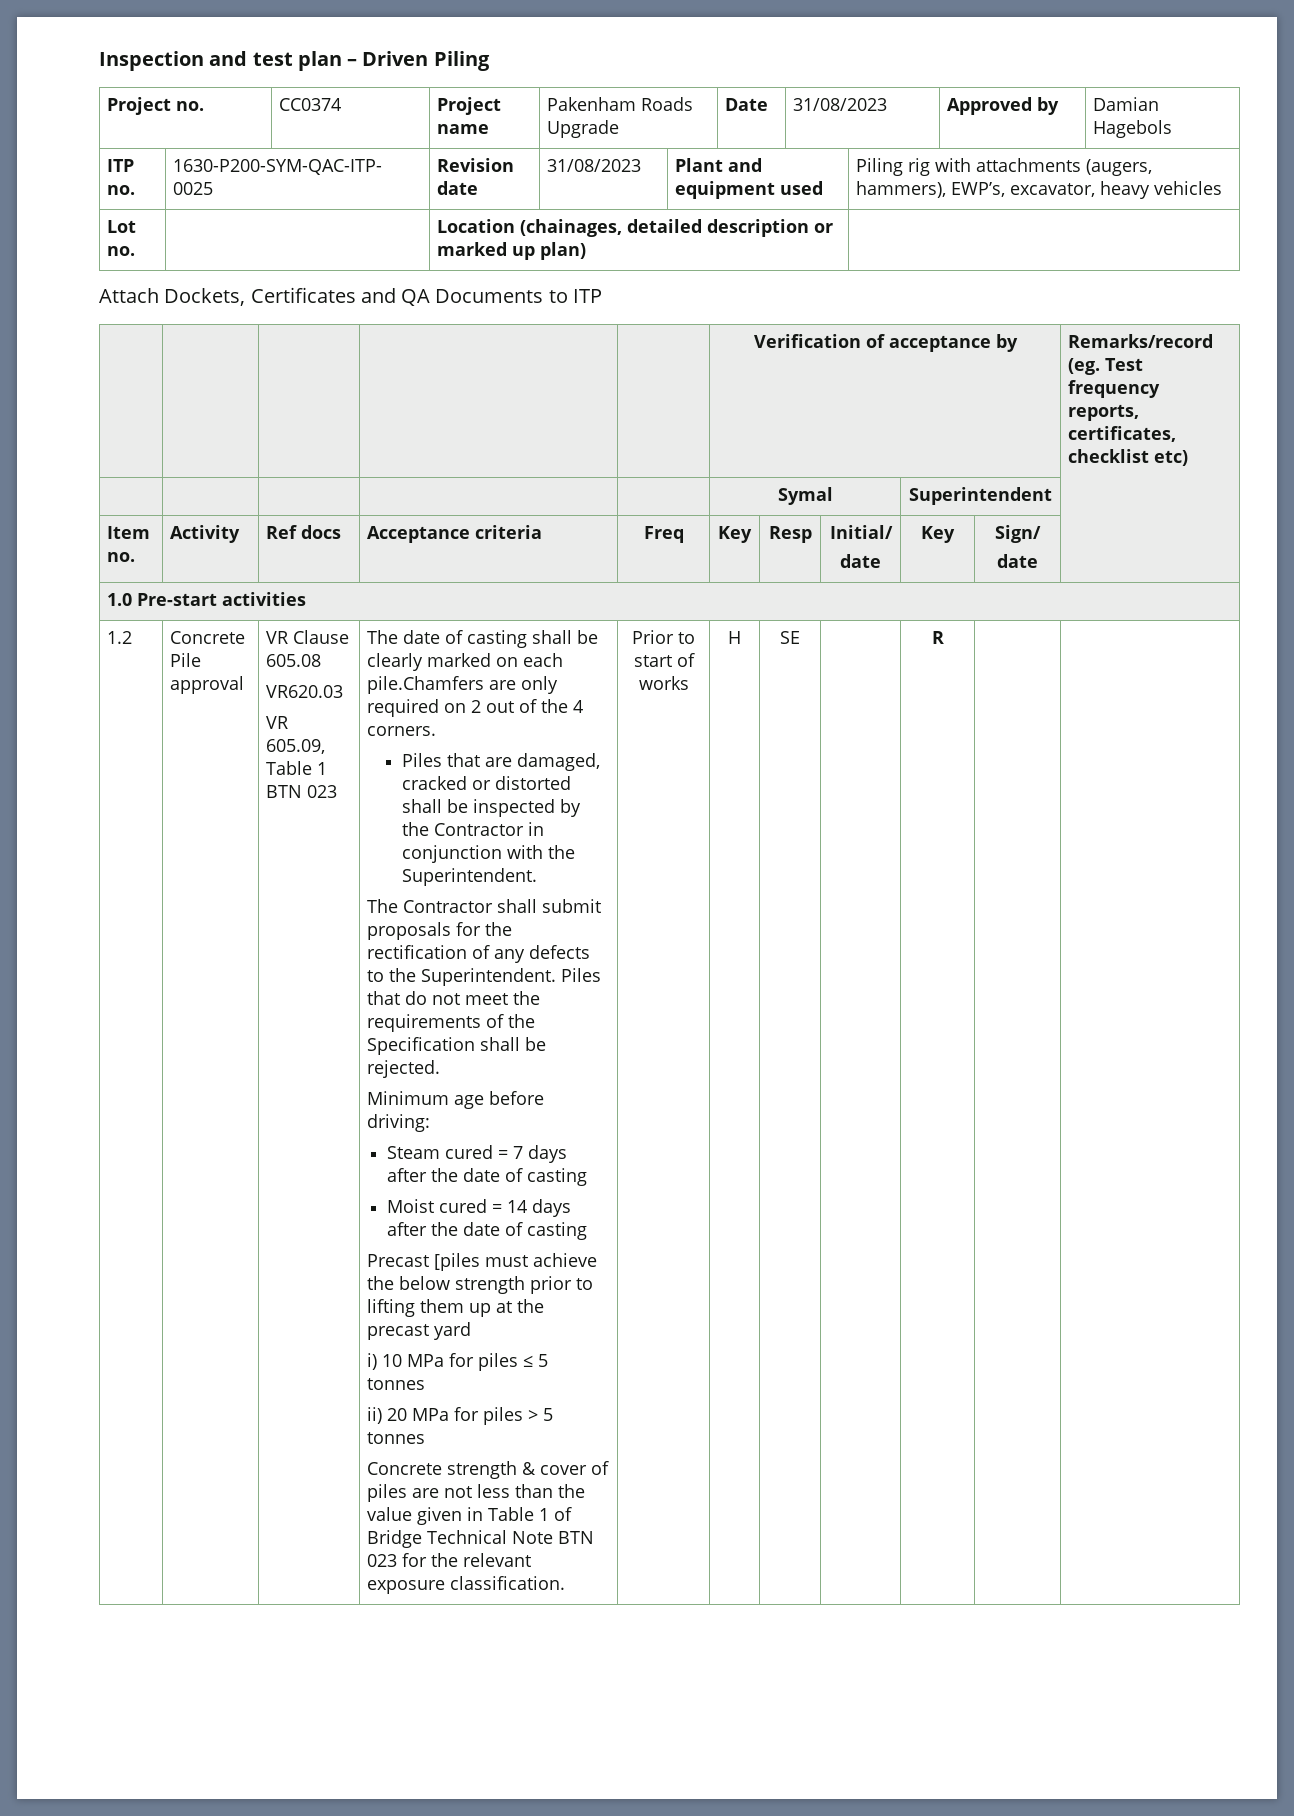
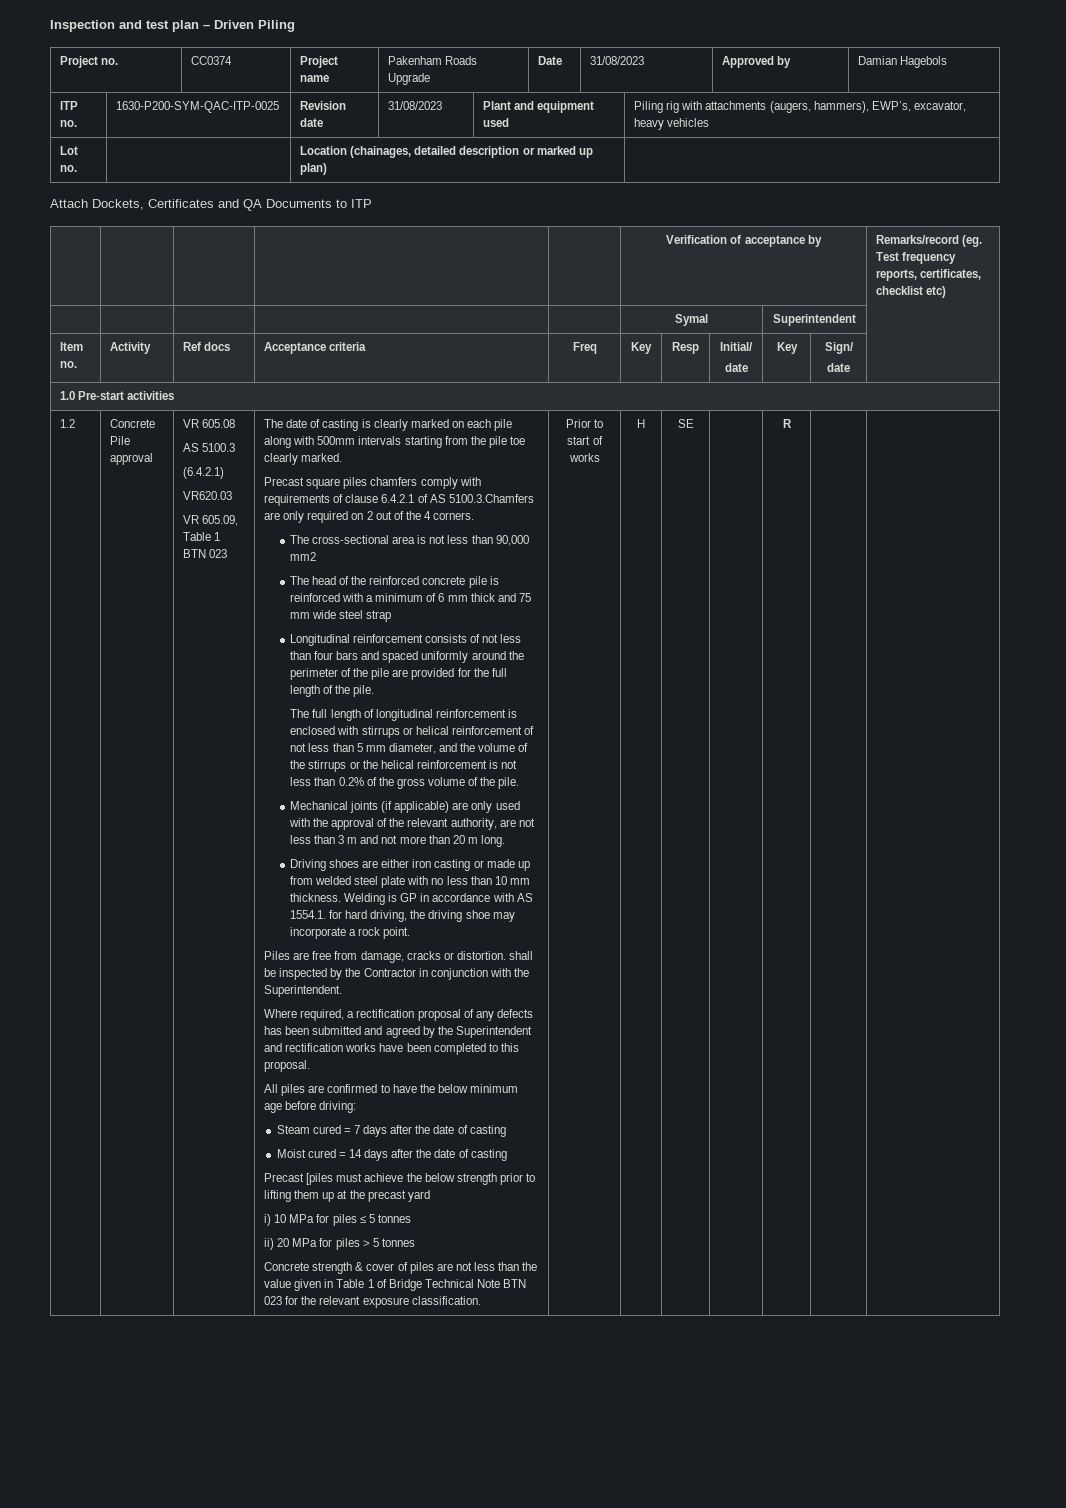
- VR Clause 605.08
+ VR 605.08
+ AS 5100.3
+ (6.4.2.1)
- The date of casting shall be clearly marked on each pile.Chamfers are only required on 2 out of the 4 corners.
+ The date of casting is clearly marked on each pile along with 500mm intervals starting from the pile toe clearly marked.
+ Precast square piles chamfers comply with requirements of clause 6.4.2.1 of AS 5100.3.Chamfers are only required on 2 out of the 4 corners.
- Piles that are damaged, cracked or distorted shall be inspected by the Contractor in conjunction with the Superintendent.
+ The cross-sectional area is not less than 90,000 mm2
+ The head of the reinforced concrete pile is reinforced with a minimum of 6 mm thick and 75 mm wide steel strap
+ Longitudinal reinforcement consists of not less than four bars and spaced uniformly around the perimeter of the pile are provided for the full length of the pile.
+ The full length of longitudinal reinforcement is enclosed with stirrups or helical reinforcement of not less than 5 mm diameter, and the volume of the stirrups or the helical reinforcement is not less than 0.2% of the gross volume of the pile.
+ Mechanical joints (if applicable) are only used with the approval of the relevant authority, are not less than 3 m and not more than 20 m long.
+ Driving shoes are either iron casting or made up from welded steel plate with no less than 10 mm thickness. Welding is GP in accordance with AS 1554.1. for hard driving, the driving shoe may incorporate a rock point.
+ Piles are free from damage, cracks or distortion. shall be inspected by the Contractor in conjunction with the Superintendent.
- The Contractor shall submit proposals for the rectification of any defects to the Superintendent. Piles that do not meet the requirements of the Specification shall be rejected.
- Minimum age before driving:
+ Where required, a rectification proposal of any defects has been submitted and agreed by the Superintendent and rectification works have been completed to this proposal.
+ All piles are confirmed to have the below minimum age before driving:

